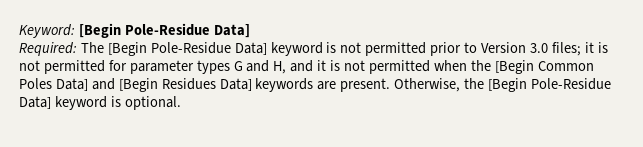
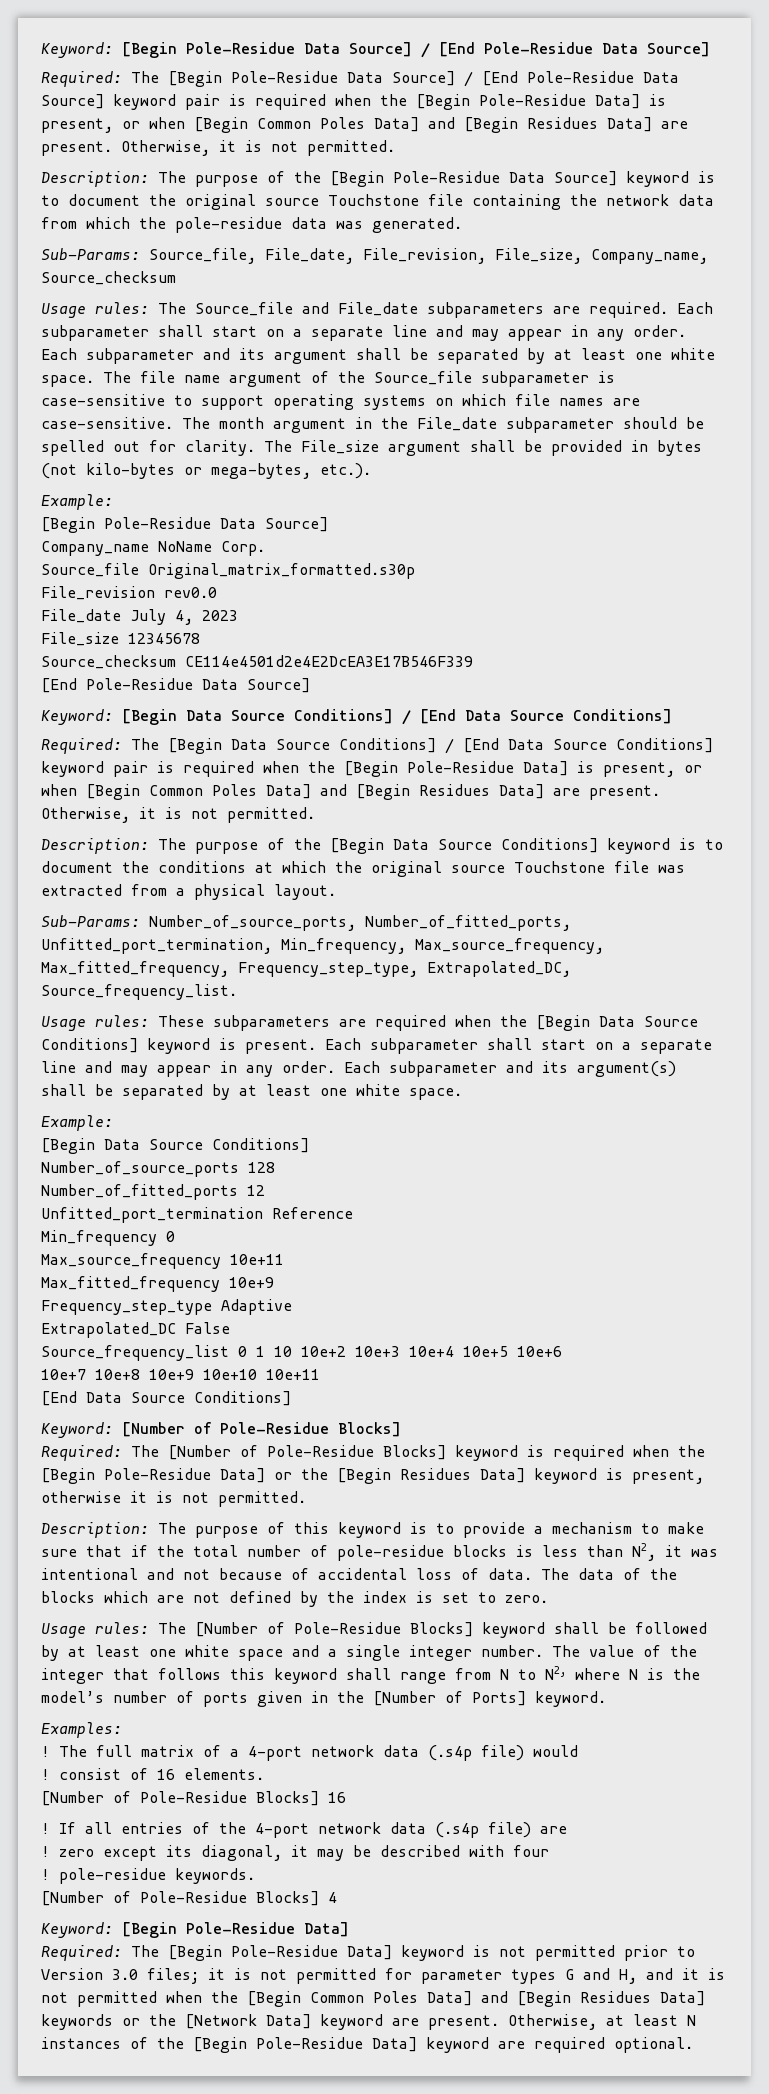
+ Keyword: [Begin Pole-Residue Data Source] / [End Pole-Residue Data Source]
+ Required: The [Begin Pole-Residue Data Source] / [End Pole-Residue Data Source] keyword pair is required when the [Begin Pole-Residue Data] is present, or when [Begin Common Poles Data] and [Begin Residues Data] are present. Otherwise, it is not permitted.
+ Description: The purpose of the [Begin Pole-Residue Data Source] keyword is to document the original source Touchstone file containing the network data from which the pole-residue data was generated.
+ Sub-Params: Source_file, File_date, File_revision, File_size, Company_name, Source_checksum
+ Usage rules: The Source_file and File_date subparameters are required. Each subparameter shall start on a separate line and may appear in any order. Each subparameter and its argument shall be separated by at least one white space. The file name argument of the Source_file subparameter is case-sensitive to support operating systems on which file names are case-sensitive. The month argument in the File_date subparameter should be spelled out for clarity. The File_size argument shall be provided in bytes (not kilo-bytes or mega-bytes, etc.).
+ Example:
+ [Begin Pole-Residue Data Source]
+ Company_name NoName Corp.
+ Source_file Original_matrix_formatted.s30p
+ File_revision rev0.0
+ File_date July 4, 2023
+ File_size 12345678
+ Source_checksum CE114e4501d2e4E2DcEA3E17B546F339
+ [End Pole-Residue Data Source]
+ Keyword: [Begin Data Source Conditions] / [End Data Source Conditions]
+ Required: The [Begin Data Source Conditions] / [End Data Source Conditions] keyword pair is required when the [Begin Pole-Residue Data] is present, or when [Begin Common Poles Data] and [Begin Residues Data] are present. Otherwise, it is not permitted.
+ Description: The purpose of the [Begin Data Source Conditions] keyword is to document the conditions at which the original source Touchstone file was extracted from a physical layout.
+ Sub-Params: Number_of_source_ports, Number_of_fitted_ports, Unfitted_port_termination, Min_frequency, Max_source_frequency, Max_fitted_frequency, Frequency_step_type, Extrapolated_DC, Source_frequency_list.
+ Usage rules: These subparameters are required when the [Begin Data Source Conditions] keyword is present. Each subparameter shall start on a separate line and may appear in any order. Each subparameter and its argument(s) shall be separated by at least one white space.
+ Example:
+ [Begin Data Source Conditions]
+ Number_of_source_ports 128
+ Number_of_fitted_ports 12
+ Unfitted_port_termination Reference
+ Min_frequency 0
+ Max_source_frequency 10e+11
+ Max_fitted_frequency 10e+9
+ Frequency_step_type Adaptive
+ Extrapolated_DC False
+ Source_frequency_list 0 1 10 10e+2 10e+3 10e+4 10e+5 10e+6
+ 10e+7 10e+8 10e+9 10e+10 10e+11
+ [End Data Source Conditions]
+ Keyword: [Number of Pole-Residue Blocks]
+ Required: The [Number of Pole-Residue Blocks] keyword is required when the [Begin Pole-Residue Data] or the [Begin Residues Data] keyword is present, otherwise it is not permitted.
+ Description: The purpose of this keyword is to provide a mechanism to make sure that if the total number of pole-residue blocks is less than N2, it was intentional and not because of accidental loss of data. The data of the blocks which are not defined by the index is set to zero.
+ Usage rules: The [Number of Pole-Residue Blocks] keyword shall be followed by at least one white space and a single integer number. The value of the integer that follows this keyword shall range from N to N2, where N is the model’s number of ports given in the [Number of Ports] keyword.
+ Examples:
+ ! The full matrix of a 4-port network data (.s4p file) would
+ ! consist of 16 elements.
+ [Number of Pole-Residue Blocks] 16
+ ! If all entries of the 4-port network data (.s4p file) are
+ ! zero except its diagonal, it may be described with four
+ ! pole-residue keywords.
+ [Number of Pole-Residue Blocks] 4
- Required: The [Begin Pole-Residue Data] keyword is not permitted prior to Version 3.0 files; it is not permitted for parameter types G and H, and it is not permitted when the [Begin Common Poles Data] and [Begin Residues Data] keywords are present. Otherwise, the [Begin Pole-Residue Data] keyword is optional.
+ Required: The [Begin Pole-Residue Data] keyword is not permitted prior to Version 3.0 files; it is not permitted for parameter types G and H, and it is not permitted when the [Begin Common Poles Data] and [Begin Residues Data] keywords or the [Network Data] keyword are present. Otherwise, at least N instances of the [Begin Pole-Residue Data] keyword are required optional.

